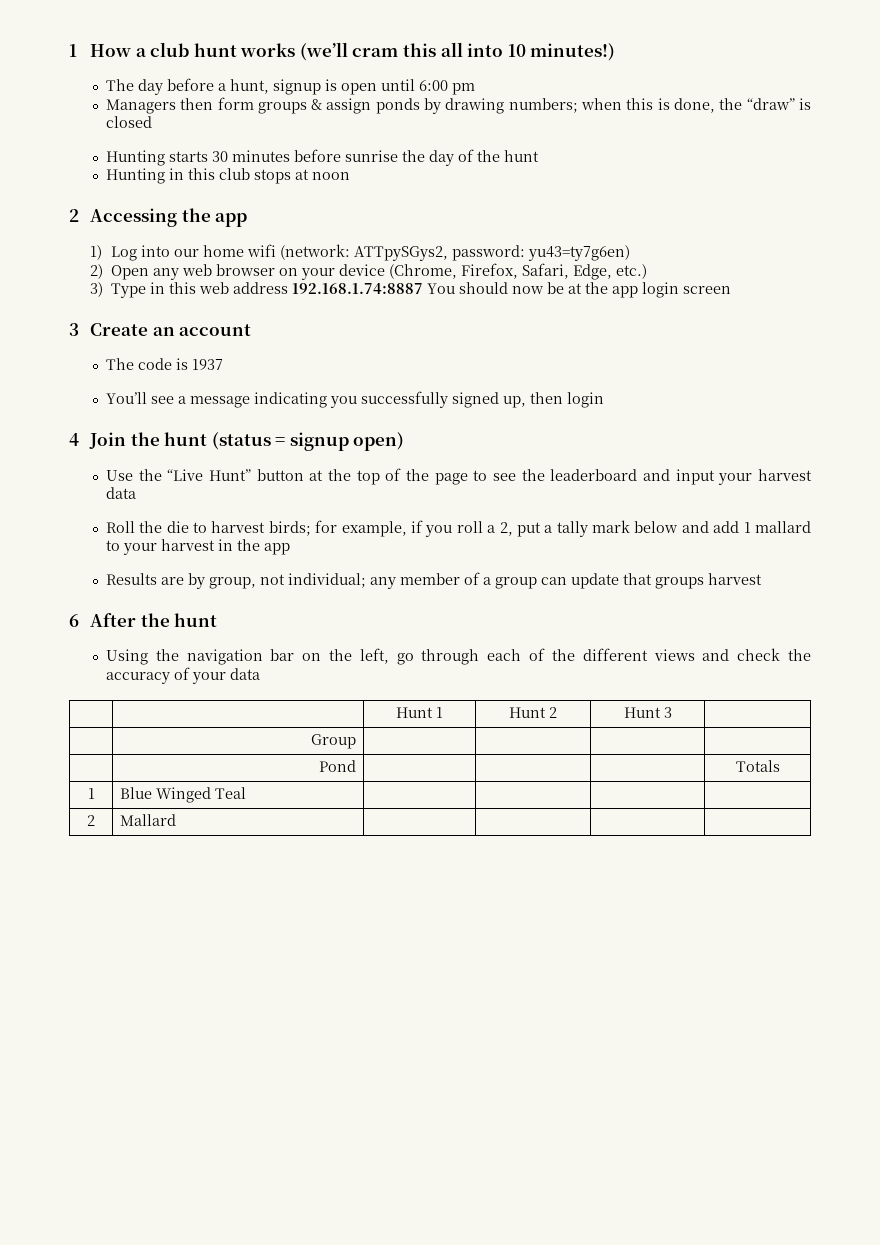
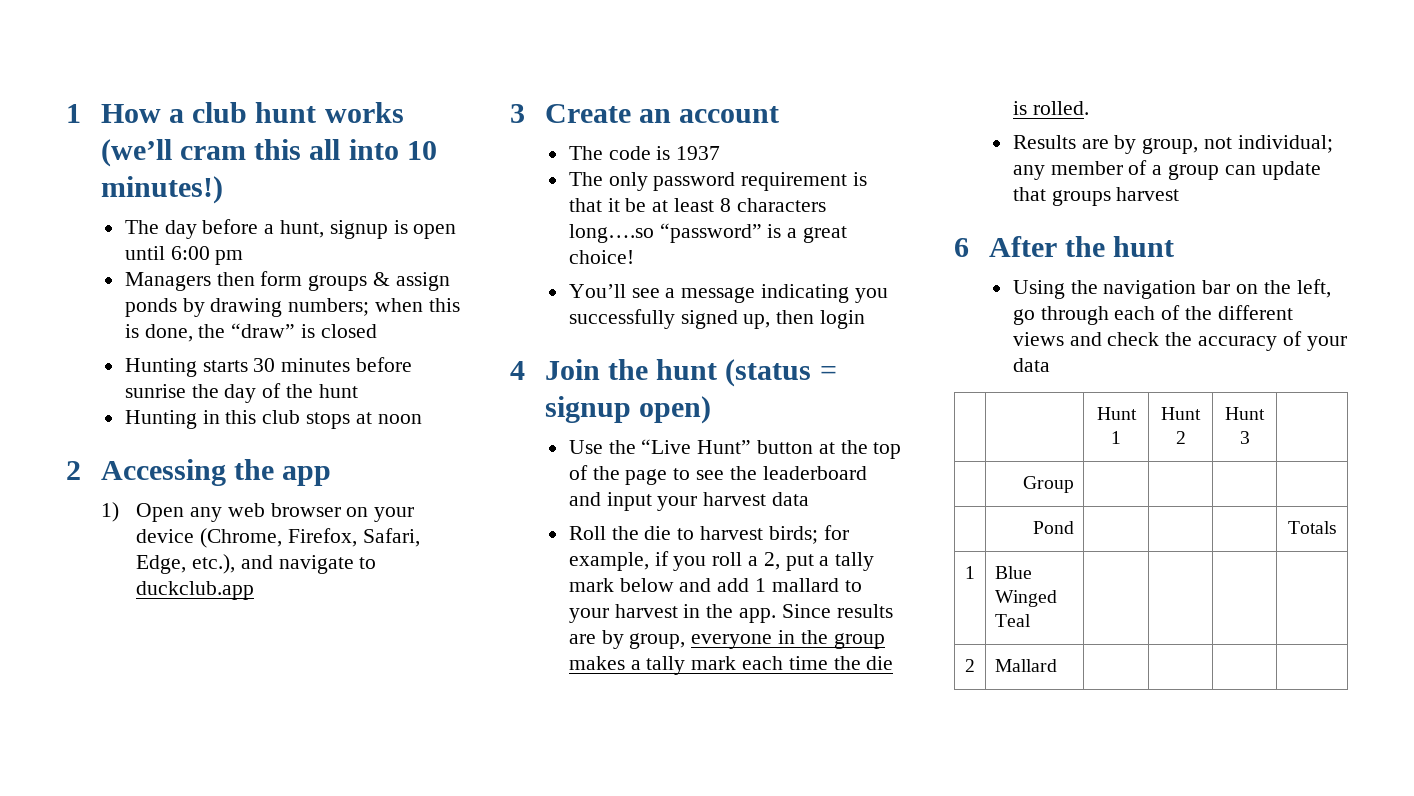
- 1) Log into our home wifi (network: ATTpySGys2, password: yu43=ty7g6en)
- 2) Open any web browser on your device (Chrome, Firefox, Safari, Edge, etc.)
- 3) Type in this web address 192.168.1.74:8887 You should now be at the app login screen
+ 1) Open any web browser on your device (Chrome, Firefox, Safari, Edge, etc.), and navigate to duckclub.app
+ The only password requirement is that it be at least 8 characters long….so “password” is a great choice!
- Roll the die to harvest birds; for example, if you roll a 2, put a tally mark below and add 1 mallard to your harvest in the app
+ Roll the die to harvest birds; for example, if you roll a 2, put a tally mark below and add 1 mallard to your harvest in the app. Since results are by group, everyone in the group makes a tally mark each time the die is rolled.

